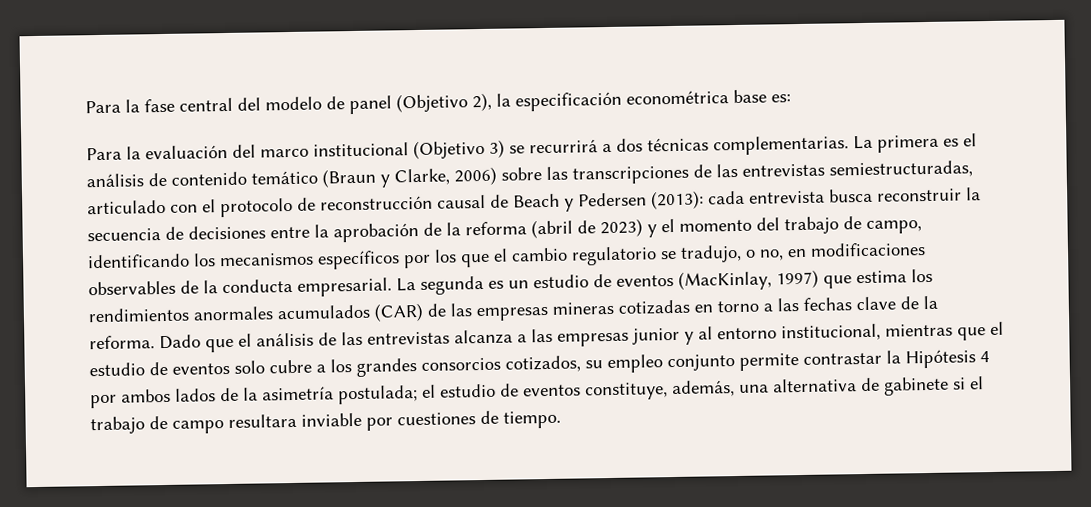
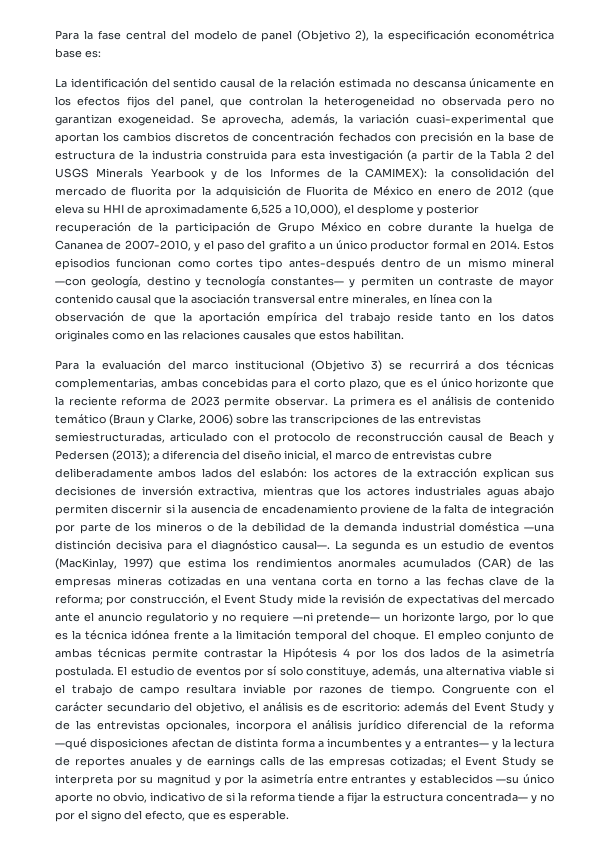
+ La identificación del sentido causal de la relación estimada no descansa únicamente en los efectos fijos del panel, que controlan la heterogeneidad no observada pero no garantizan exogeneidad. Se aprovecha, además, la variación cuasi-experimental que aportan los cambios discretos de concentración fechados con precisión en la base de estructura de la industria construida para esta investigación (a partir de la Tabla 2 del USGS Minerals Yearbook y de los Informes de la CAMIMEX): la consolidación del mercado de fluorita por la adquisición de Fluorita de México en enero de 2012 (que eleva su HHI de aproximadamente 6,525 a 10,000), el desplome y posterior recuperación de la participación de Grupo México en cobre durante la huelga de Cananea de 2007-2010, y el paso del grafito a un único productor formal en 2014. Estos episodios funcionan como cortes tipo antes-después dentro de un mismo mineral —con geología, destino y tecnología constantes— y permiten un contraste de mayor contenido causal que la asociación transversal entre minerales, en línea con la observación de que la aportación empírica del trabajo reside tanto en los datos originales como en las relaciones causales que estos habilitan.
- Para la evaluación del marco institucional (Objetivo 3) se recurrirá a dos técnicas complementarias.
+ Para la evaluación del marco institucional (Objetivo 3) se recurrirá a dos técnicas complementarias, ambas concebidas para el corto plazo, que es el único horizonte que la reciente reforma de 2023 permite observar.
- La primera es el análisis de contenido temático (Braun y Clarke, 2006) sobre las transcripciones de las entrevistas semiestructuradas, articulado con el protocolo de reconstrucción causal de Beach y Pedersen (2013): cada entrevista busca reconstruir la secuencia de decisiones entre la aprobación de la reforma (abril de 2023) y el momento del trabajo de campo, identificando los mecanismos específicos por los que el cambio regulatorio se tradujo, o no, en modificaciones observables de la conducta empresarial.
+ La primera es el análisis de contenido temático (Braun y Clarke, 2006) sobre las transcripciones de las entrevistas semiestructuradas, articulado con el protocolo de reconstrucción causal de Beach y Pedersen (2013); a diferencia del diseño inicial, el marco de entrevistas cubre deliberadamente ambos lados del eslabón: los actores de la extracción explican sus decisiones de inversión extractiva, mientras que los actores industriales aguas abajo permiten discernir si la ausencia de encadenamiento proviene de la falta de integración por parte de los mineros o de la debilidad de la demanda industrial doméstica —una distinción decisiva para el diagnóstico causal—.
- La segunda es un estudio de eventos (MacKinlay, 1997) que estima los rendimientos anormales acumulados (CAR) de las empresas mineras cotizadas en torno a las fechas clave de la reforma. Dado que el análisis de las entrevistas alcanza a las empresas junior y al entorno institucional, mientras que el estudio de eventos solo cubre a los grandes consorcios cotizados, su empleo conjunto permite contrastar la Hipótesis 4 por ambos lados de la asimetría postulada; el estudio de eventos constituye, además, una alternativa de gabinete si el trabajo de campo resultara inviable por cuestiones de tiempo.
+ La segunda es un estudio de eventos (MacKinlay, 1997) que estima los rendimientos anormales acumulados (CAR) de las empresas mineras cotizadas en una ventana corta en torno a las fechas clave de la reforma; por construcción, el Event Study mide la revisión de expectativas del mercado ante el anuncio regulatorio y no requiere —ni pretende— un horizonte largo, por lo que es la técnica idónea frente a la limitación temporal del choque. El empleo conjunto de ambas técnicas permite contrastar la Hipótesis 4 por los dos lados de la asimetría postulada. El estudio de eventos por sí solo constituye, además, una alternativa viable si el trabajo de campo resultara inviable por razones de tiempo.
+ Congruente con el carácter secundario del objetivo, el análisis es de escritorio: además del Event Study y de las entrevistas opcionales, incorpora el análisis jurídico diferencial de la reforma —qué disposiciones afectan de distinta forma a incumbentes y a entrantes— y la lectura de reportes anuales y de earnings calls de las empresas cotizadas; el Event Study se interpreta por su magnitud y por la asimetría entre entrantes y establecidos —su único aporte no obvio, indicativo de si la reforma tiende a fijar la estructura concentrada— y no por el signo del efecto, que es esperable.

